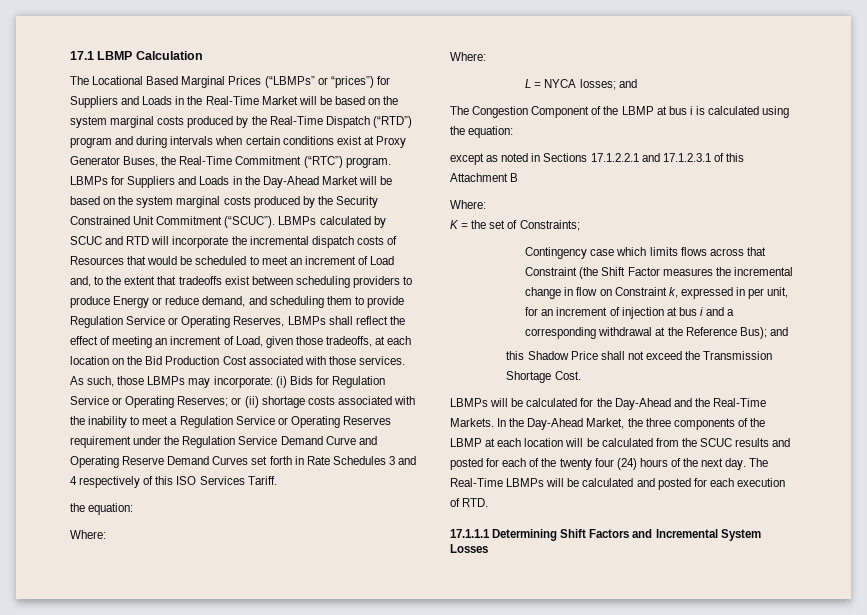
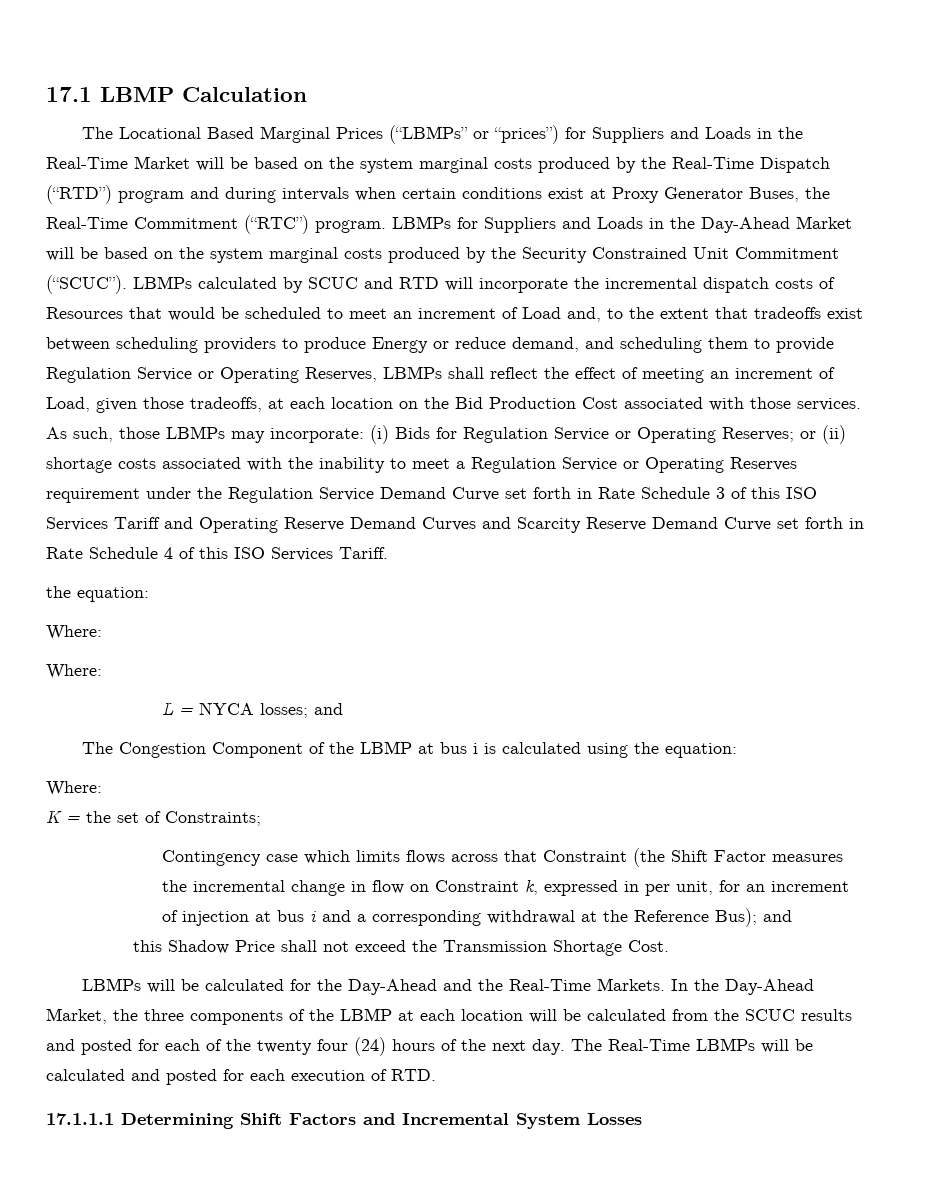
- As such, those LBMPs may incorporate: (i) Bids for Regulation Service or Operating Reserves; or (ii) shortage costs associated with the inability to meet a Regulation Service or Operating Reserves requirement under the Regulation Service Demand Curve and Operating Reserve Demand Curves set forth in Rate Schedules 3 and 4 respectively of this ISO Services Tariff.
+ As such, those LBMPs may incorporate: (i) Bids for Regulation Service or Operating Reserves; or (ii) shortage costs associated with the inability to meet a Regulation Service or Operating Reserves requirement under the Regulation Service Demand Curve set forth in Rate Schedule 3 of this ISO Services Tariff and Operating Reserve Demand Curves and Scarcity Reserve Demand Curve set forth in Rate Schedule 4 of this ISO Services Tariff.
- except as noted in Sections 17.1.2.2.1 and 17.1.2.3.1 of this Attachment B

